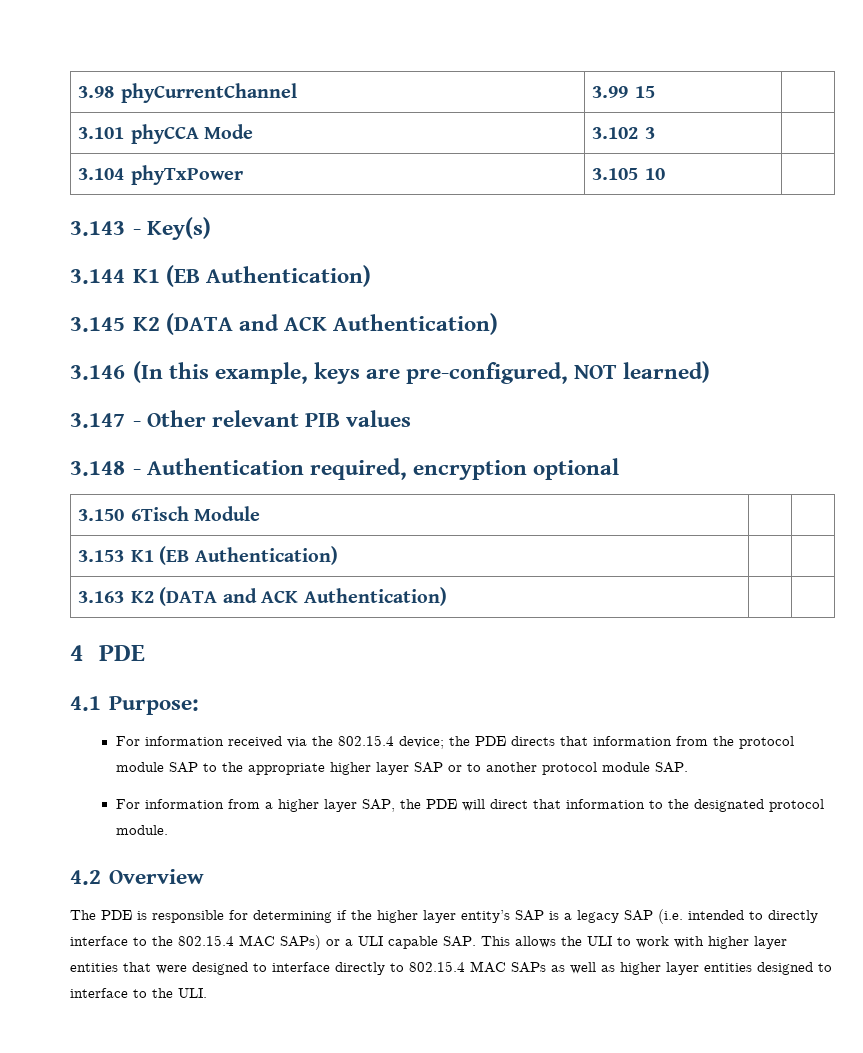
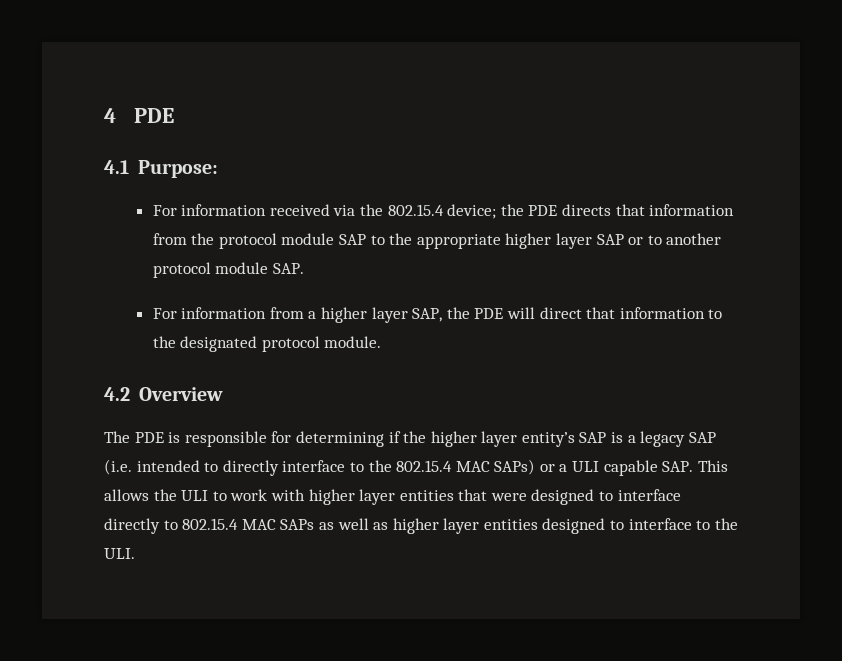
- 3.98 phyCurrentChannel | 3.99 15 |
- 3.101 phyCCA Mode | 3.102 3 |
- 3.104 phyTxPower | 3.105 10 |
- 3.143 - Key(s)
- 3.144 K1 (EB Authentication)
- 3.145 K2 (DATA and ACK Authentication)
- 3.146 (In this example, keys are pre-configured, NOT learned)
- 3.147 - Other relevant PIB values
- 3.148 - Authentication required, encryption optional
- 3.150 6Tisch Module | |
- 3.153 K1 (EB Authentication) | |
- 3.163 K2 (DATA and ACK Authentication) | |

